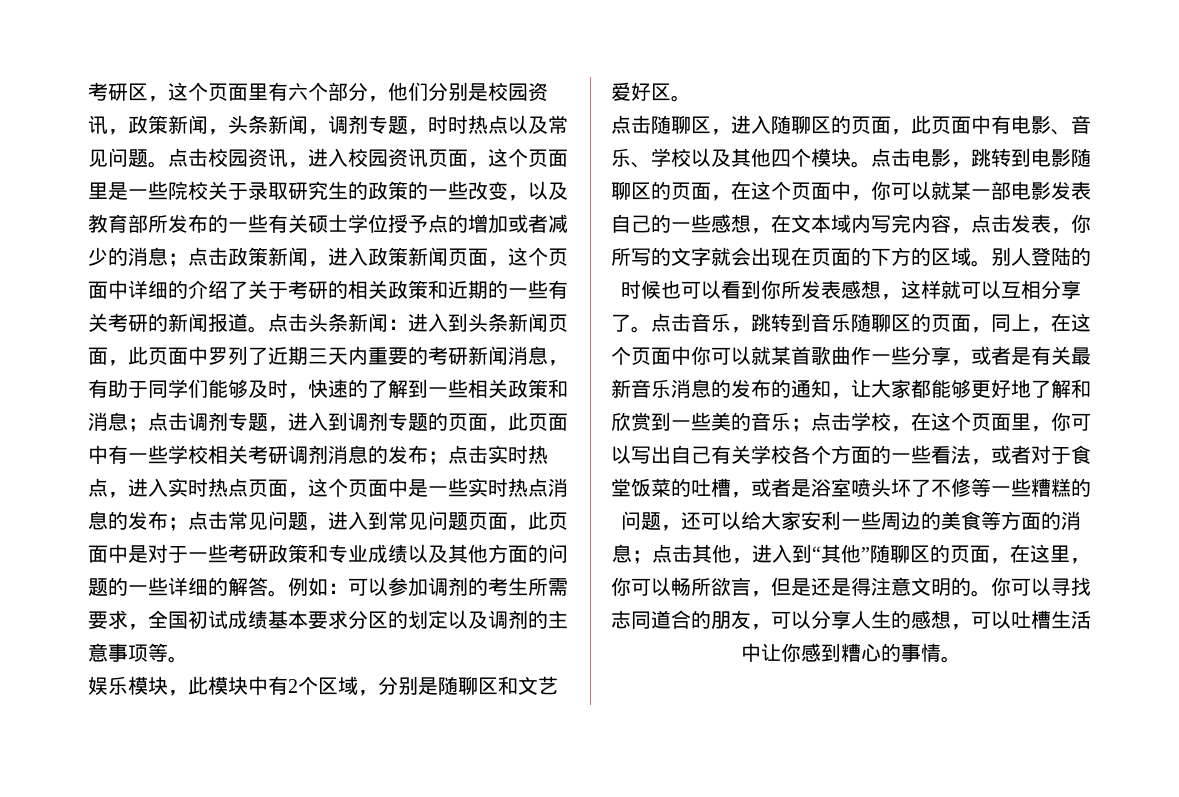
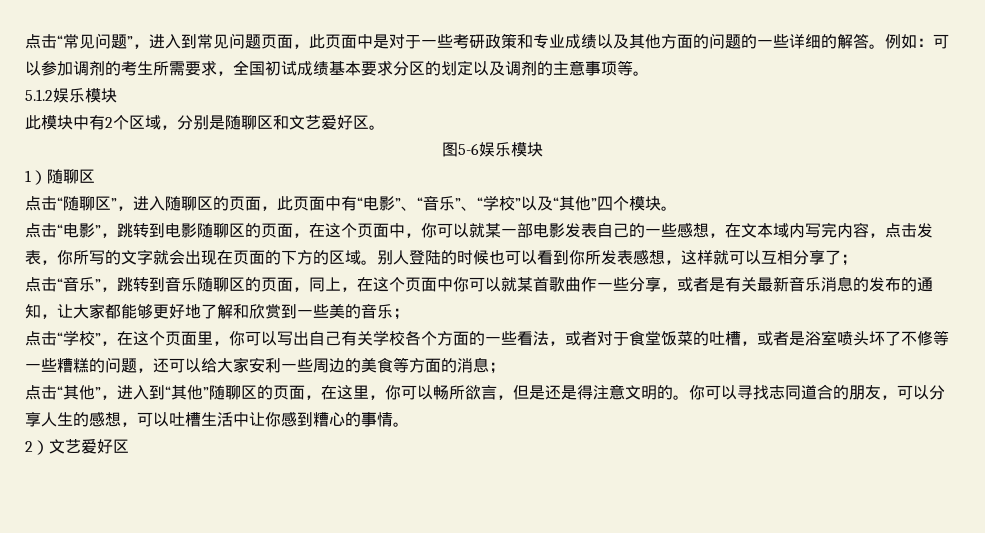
- 考研区，这个页面里有六个部分，他们分别是校园资讯，政策新闻，头条新闻，调剂专题，时时热点以及常见问题。点击校园资讯，进入校园资讯页面，这个页面里是一些院校关于录取研究生的政策的一些改变，以及教育部所发布的一些有关硕士学位授予点的增加或者减少的消息；点击政策新闻，进入政策新闻页面，这个页面中详细的介绍了关于考研的相关政策和近期的一些有关考研的新闻报道。点击头条新闻：进入到头条新闻页面，此页面中罗列了近期三天内重要的考研新闻消息，有助于同学们能够及时，快速的了解到一些相关政策和消息；点击调剂专题，进入到调剂专题的页面，此页面中有一些学校相关考研调剂消息的发布；点击实时热点，进入实时热点页面，这个页面中是一些实时热点消息的发布；点击常见问题，进入到常见问题页面，此页面中是对于一些考研政策和专业成绩以及其他方面的问题的一些详细的解答。
+ 点击“常见问题”，进入到常见问题页面，此页面中是对于一些考研政策和专业成绩以及其他方面的问题的一些详细的解答。
- 娱乐模块，此模块中有2个区域，分别是随聊区和文艺爱好区。
+ 5.1.2娱乐模块
+ 此模块中有2个区域，分别是随聊区和文艺爱好区。
- 点击随聊区，进入随聊区的页面，此页面中有电影、音乐、学校以及其他四个模块。点击电影，跳转到电影随聊区的页面，在这个页面中，你可以就某一部电影发表自己的一些感想，在文本域内写完内容，点击发表，你所写的文字就会出现在页面的下方的区域。
+ 图5-6娱乐模块
+ 1）随聊区
+ 点击“随聊区”，进入随聊区的页面，此页面中有“电影”、“音乐”、“学校”以及“其他”四个模块。
+ 点击“电影”，跳转到电影随聊区的页面，在这个页面中，你可以就某一部电影发表自己的一些感想，在文本域内写完内容，点击发表，你所写的文字就会出现在页面的下方的区域。
- 别人登陆的时候也可以看到你所发表感想，这样就可以互相分享了。点击音乐，跳转到音乐随聊区的页面，同上，在这个页面中你可以就某首歌曲作一些分享，或者是有关最新音乐消息的发布的通知，让大家都能够更好地了解和欣赏到一些美的音乐；点击学校，在这个页面里，你可以写出自己有关学校各个方面的一些看法，或者对于食堂饭菜的吐槽，或者是浴室喷头坏了不修等一些糟糕的问题，还可以给大家安利一些周边的美食等方面的消息；点击其他，进入到“其他”随聊区的页面，在这里，你可以畅所欲言，但是还是得注意文明的。
+ 别人登陆的时候也可以看到你所发表感想，这样就可以互相分享了；
+ 点击“音乐”，跳转到音乐随聊区的页面，同上，在这个页面中你可以就某首歌曲作一些分享，或者是有关最新音乐消息的发布的通知，让大家都能够更好地了解和欣赏到一些美的音乐；
+ 点击“学校”，在这个页面里，你可以写出自己有关学校各个方面的一些看法，或者对于食堂饭菜的吐槽，或者是浴室喷头坏了不修等一些糟糕的问题，还可以给大家安利一些周边的美食等方面的消息；
+ 点击“其他”，进入到“其他”随聊区的页面，在这里，你可以畅所欲言，但是还是得注意文明的。
+ 2）文艺爱好区

